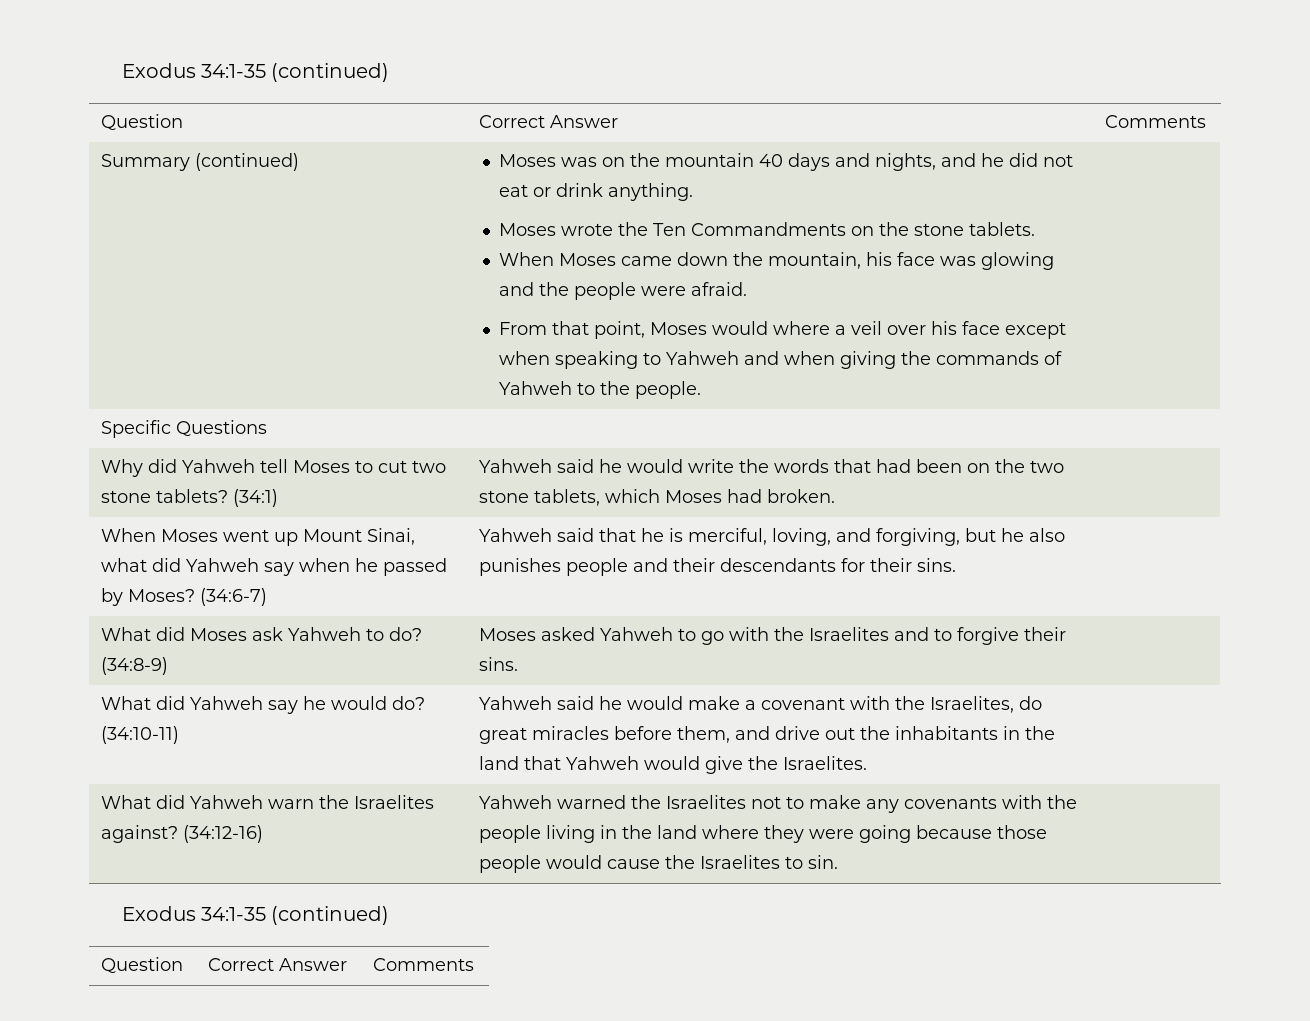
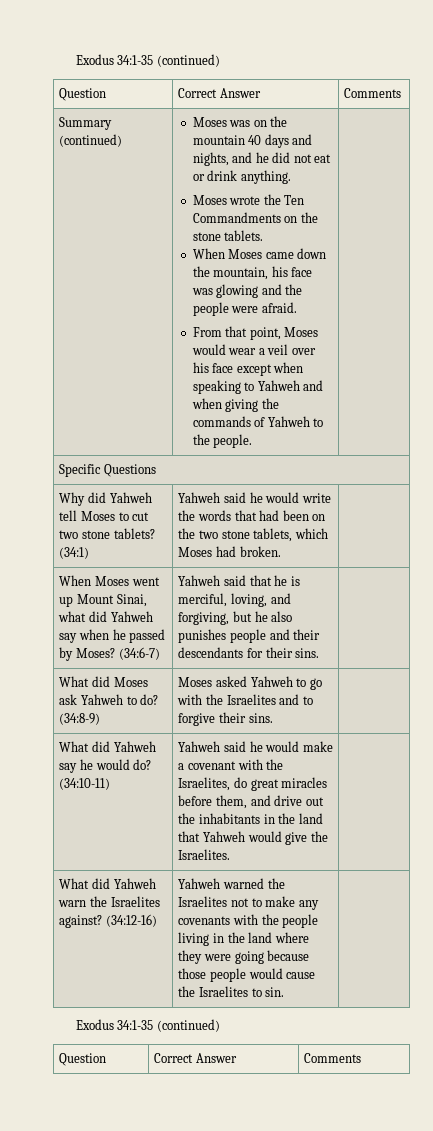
- From that point, Moses would where a veil over his face except when speaking to Yahweh and when giving the commands of Yahweh to the people.
+ From that point, Moses would wear a veil over his face except when speaking to Yahweh and when giving the commands of Yahweh to the people.

